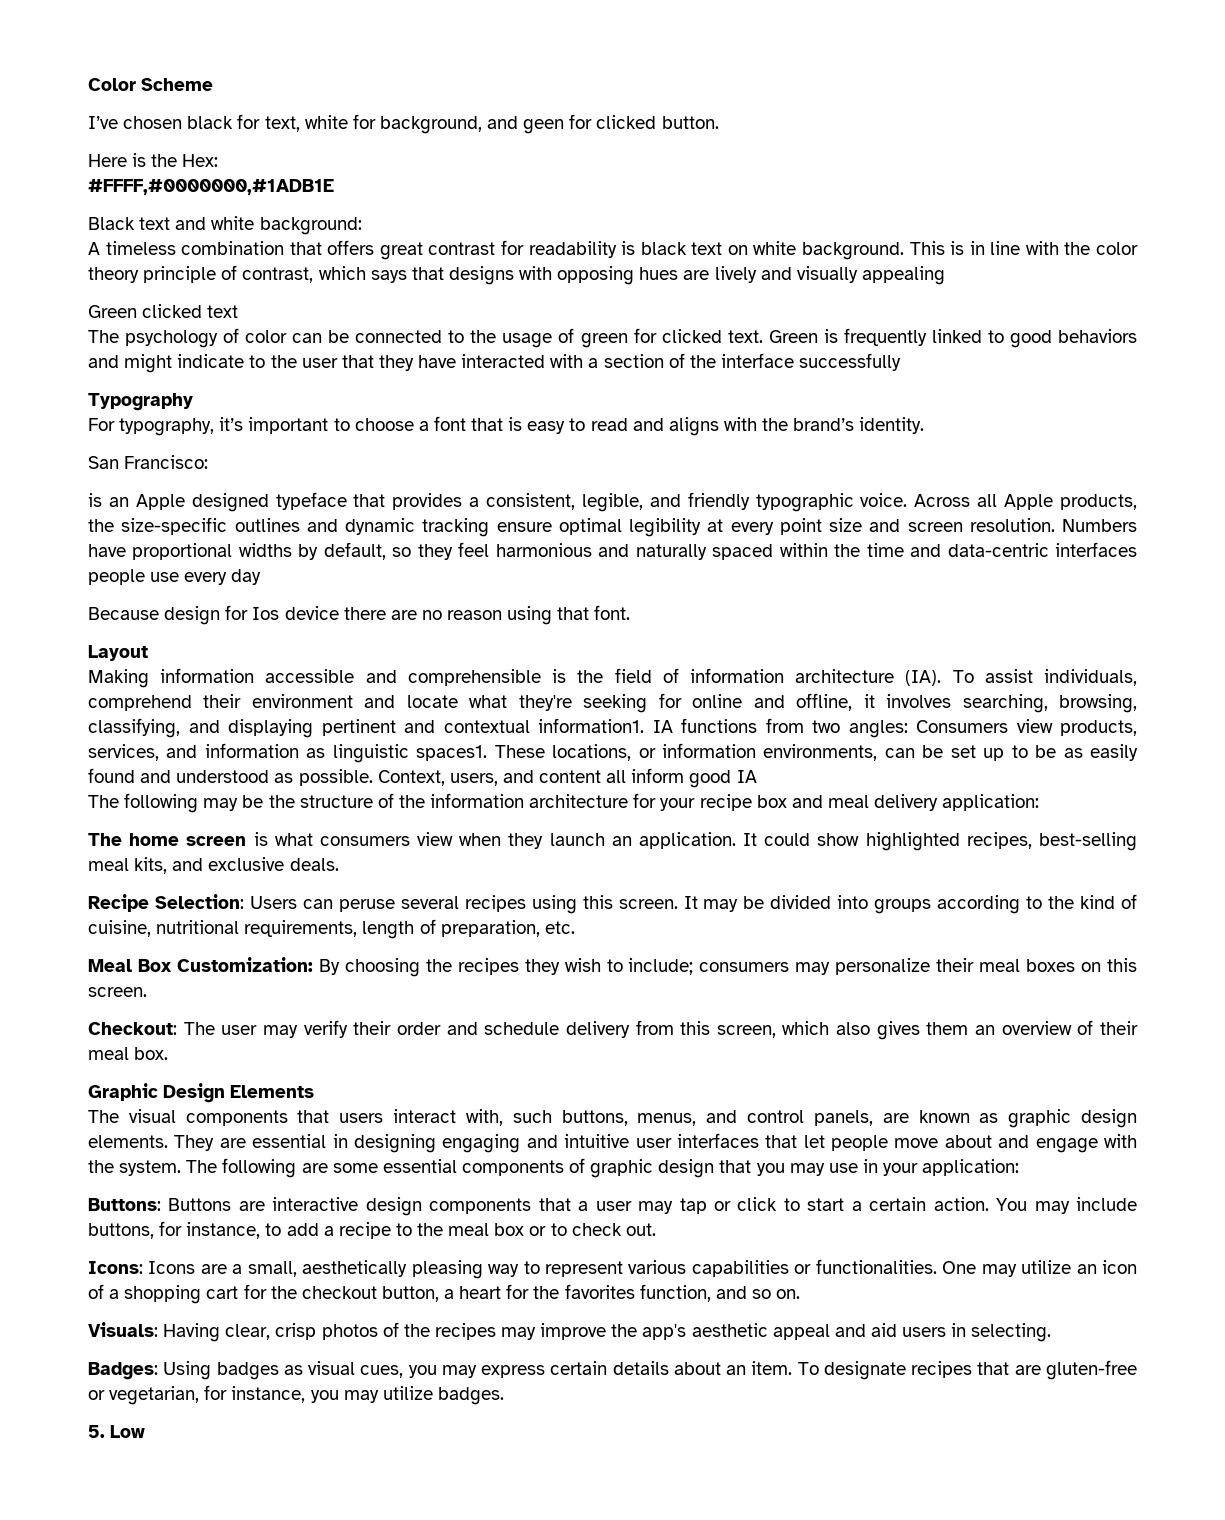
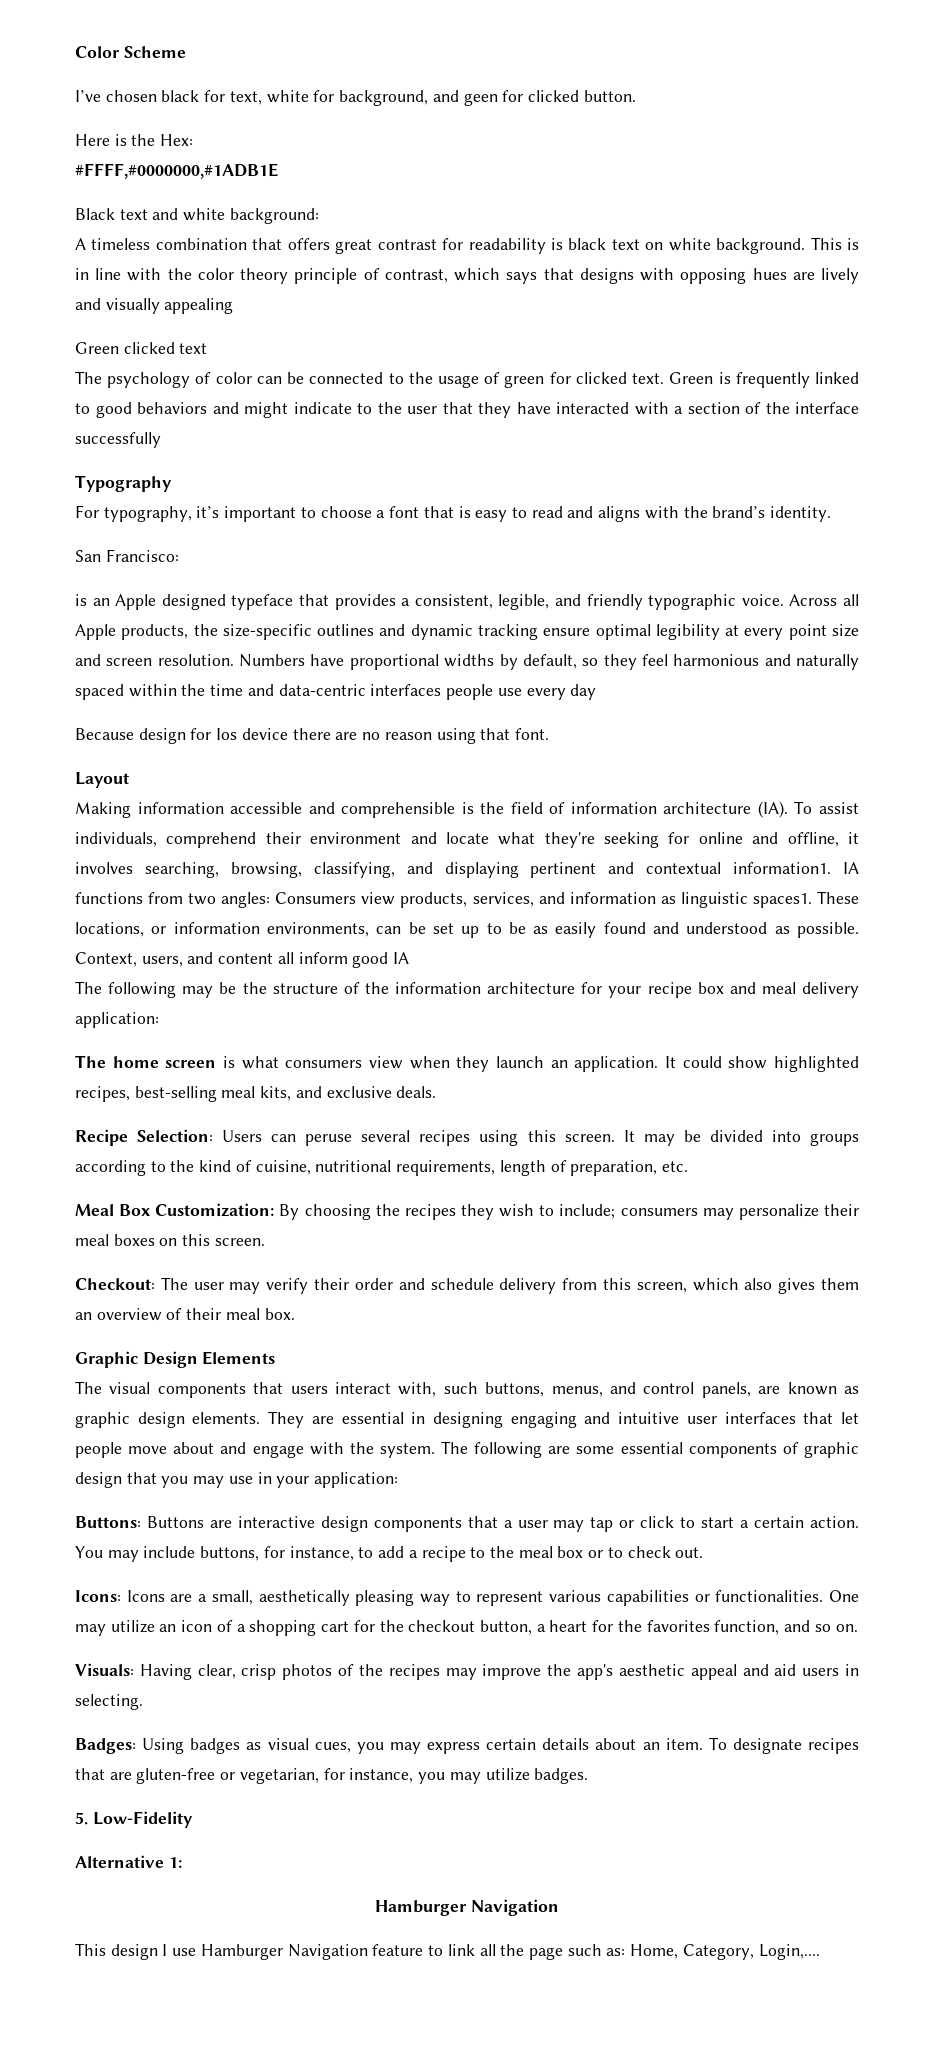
- 5. Low
+ 5. Low-Fidelity
+ Alternative 1:
+ Hamburger Navigation
+ This design I use Hamburger Navigation feature to link all the page such as: Home, Category, Login,....

